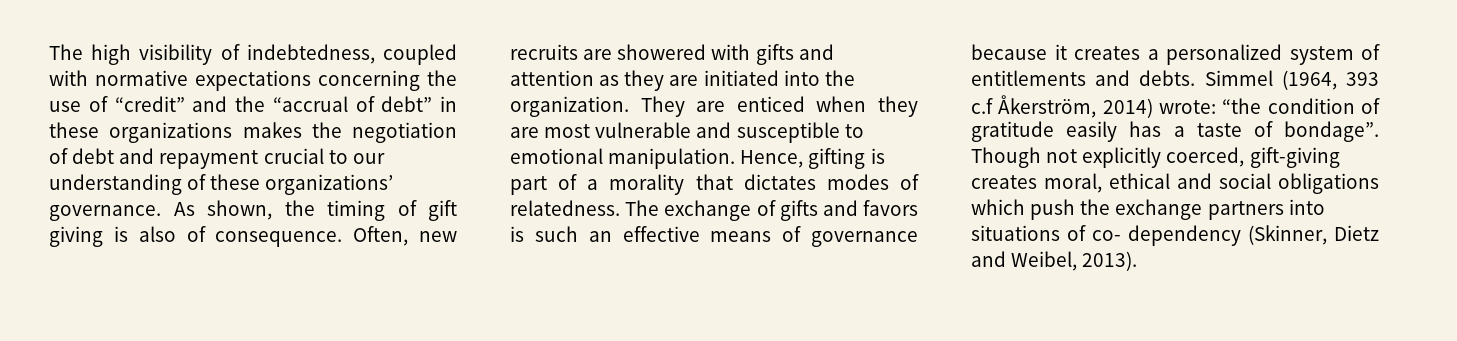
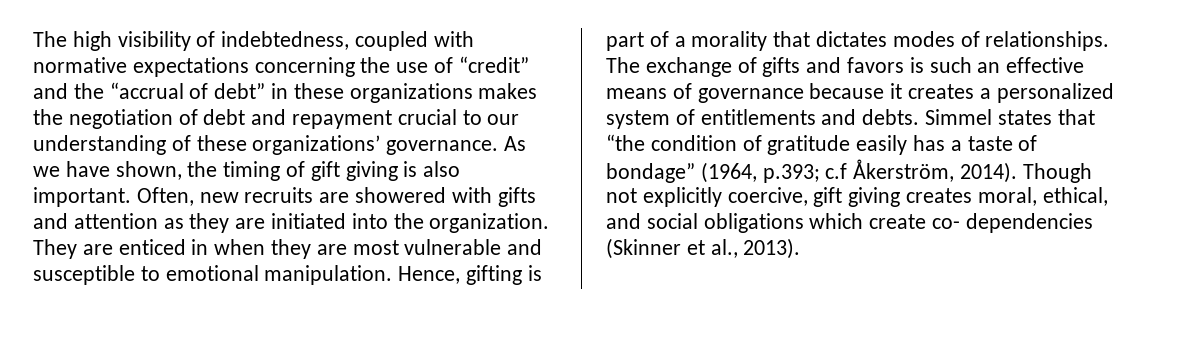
- As shown, the timing of gift giving is also of consequence.
+ As we have shown, the timing of gift giving is also important.
- They are enticed when they are most vulnerable and susceptible to emotional manipulation.
+ They are enticed in when they are most vulnerable and susceptible to emotional manipulation.
- Hence, gifting is part of a morality that dictates modes of relatedness.
+ Hence, gifting is part of a morality that dictates modes of relationships.
- Simmel (1964, 393 c.f Åkerström, 2014) wrote: “the condition of gratitude easily has a taste of bondage”. Though not explicitly coerced, gift-giving creates moral, ethical and social obligations which push the exchange partners into situations of co- dependency (Skinner, Dietz and Weibel, 2013).
+ Simmel states that “the condition of gratitude easily has a taste of bondage” (1964, p.393; c.f Åkerström, 2014). Though not explicitly coercive, gift giving creates moral, ethical, and social obligations which create co- dependencies (Skinner et al., 2013).

